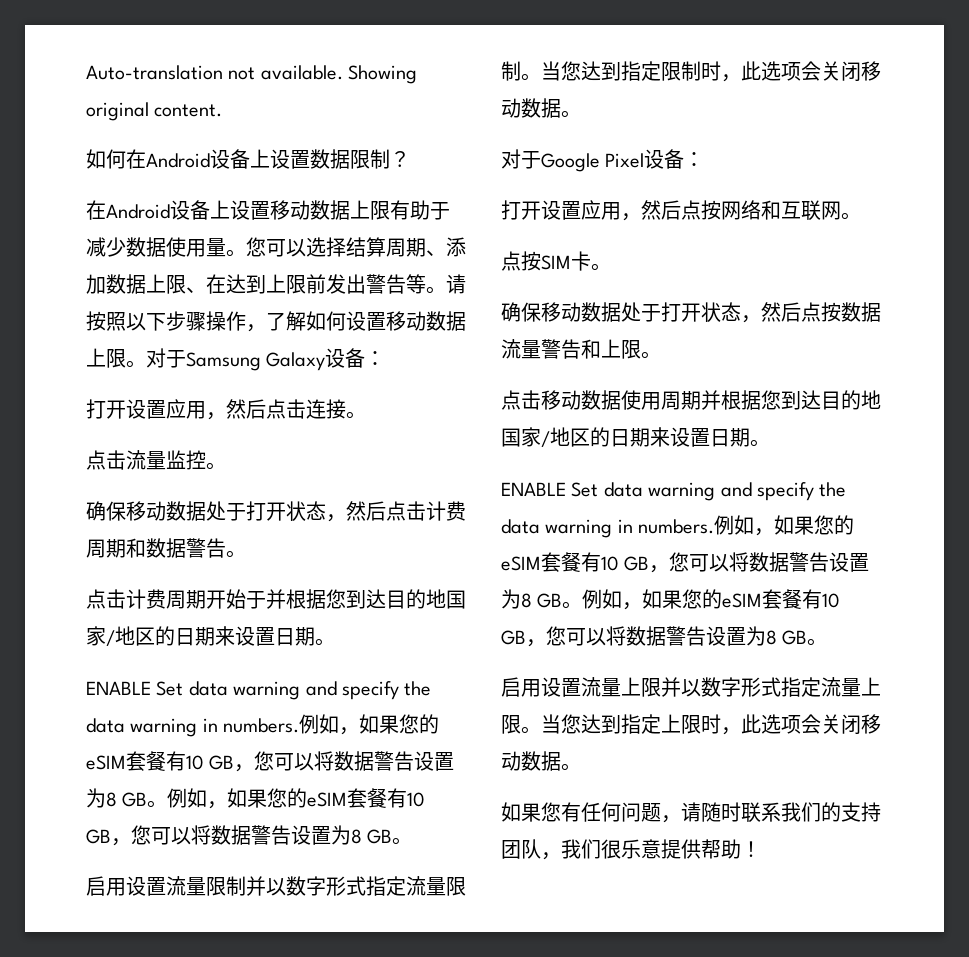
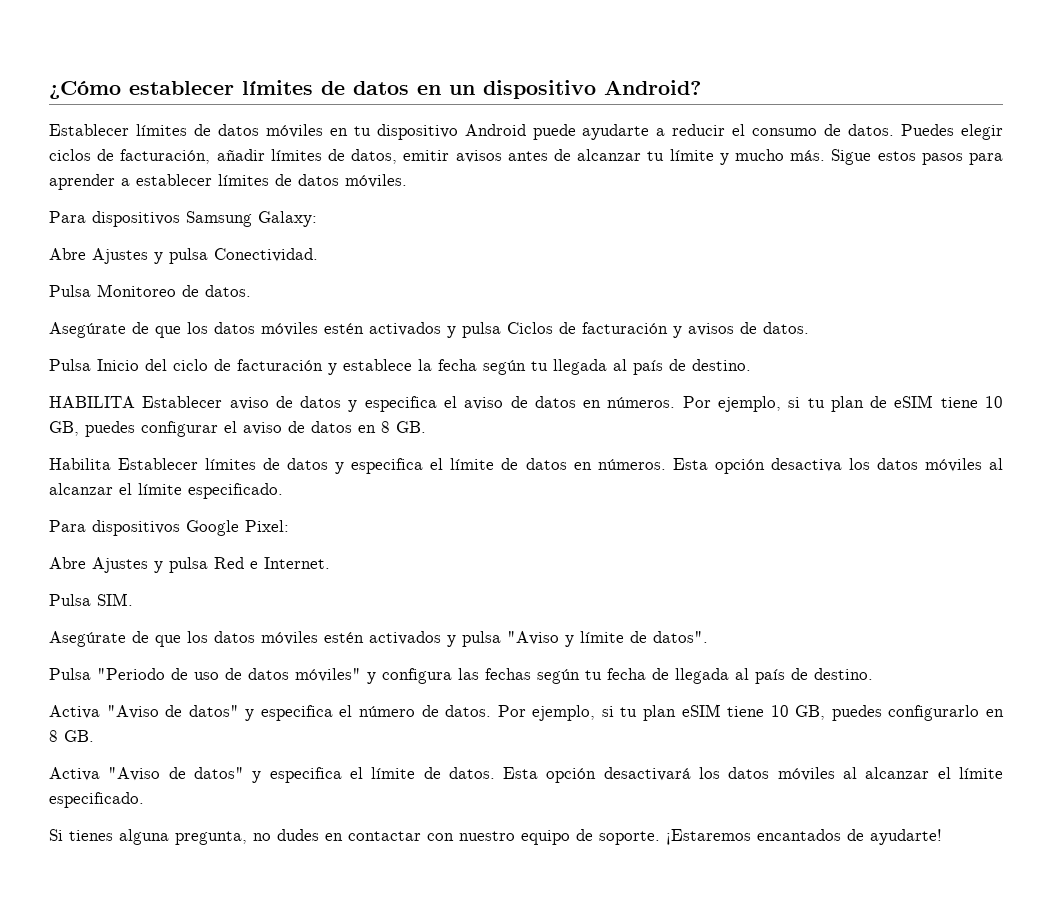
- Auto-translation not available. Showing original content.
- 如何在Android设备上设置数据限制？
- 在Android设备上设置移动数据上限有助于减少数据使用量。您可以选择结算周期、添加数据上限、在达到上限前发出警告等。请按照以下步骤操作，了解如何设置移动数据上限。对于Samsung Galaxy设备：
- 打开设置应用，然后点击连接。
- 点击流量监控。
- 确保移动数据处于打开状态，然后点击计费周期和数据警告。
- 点击计费周期开始于并根据您到达目的地国家/地区的日期来设置日期。
- ENABLE Set data warning and specify the data warning in numbers.例如，如果您的eSIM套餐有10 GB，您可以将数据警告设置为8 GB。例如，如果您的eSIM套餐有10 GB，您可以将数据警告设置为8 GB。
- 启用设置流量限制并以数字形式指定流量限制。当您达到指定限制时，此选项会关闭移动数据。
- 对于Google Pixel设备：
- 打开设置应用，然后点按网络和互联网。
- 点按SIM卡。
- 确保移动数据处于打开状态，然后点按数据流量警告和上限。
- 点击移动数据使用周期并根据您到达目的地国家/地区的日期来设置日期。
- ENABLE Set data warning and specify the data warning in numbers.例如，如果您的eSIM套餐有10 GB，您可以将数据警告设置为8 GB。例如，如果您的eSIM套餐有10 GB，您可以将数据警告设置为8 GB。
- 启用设置流量上限并以数字形式指定流量上限。当您达到指定上限时，此选项会关闭移动数据。
- 如果您有任何问题，请随时联系我们的支持团队，我们很乐意提供帮助！
+ ¿Cómo establecer límites de datos en un dispositivo Android?
+ Establecer límites de datos móviles en tu dispositivo Android puede ayudarte a reducir el consumo de datos. Puedes elegir ciclos de facturación, añadir límites de datos, emitir avisos antes de alcanzar tu límite y mucho más. Sigue estos pasos para aprender a establecer límites de datos móviles.
+ Para dispositivos Samsung Galaxy:
+ Abre Ajustes y pulsa Conectividad.
+ Pulsa Monitoreo de datos.
+ Asegúrate de que los datos móviles estén activados y pulsa Ciclos de facturación y avisos de datos.
+ Pulsa Inicio del ciclo de facturación y establece la fecha según tu llegada al país de destino.
+ HABILITA Establecer aviso de datos y especifica el aviso de datos en números. Por ejemplo, si tu plan de eSIM tiene 10 GB, puedes configurar el aviso de datos en 8 GB.
+ Habilita Establecer límites de datos y especifica el límite de datos en números. Esta opción desactiva los datos móviles al alcanzar el límite especificado.
+ Para dispositivos Google Pixel:
+ Abre Ajustes y pulsa Red e Internet.
+ Pulsa SIM.
+ Asegúrate de que los datos móviles estén activados y pulsa "Aviso y límite de datos".
+ Pulsa "Periodo de uso de datos móviles" y configura las fechas según tu fecha de llegada al país de destino.
+ Activa "Aviso de datos" y especifica el número de datos. Por ejemplo, si tu plan eSIM tiene 10 GB, puedes configurarlo en 8 GB.
+ Activa "Aviso de datos" y especifica el límite de datos. Esta opción desactivará los datos móviles al alcanzar el límite especificado.
+ Si tienes alguna pregunta, no dudes en contactar con nuestro equipo de soporte. ¡Estaremos encantados de ayudarte!

